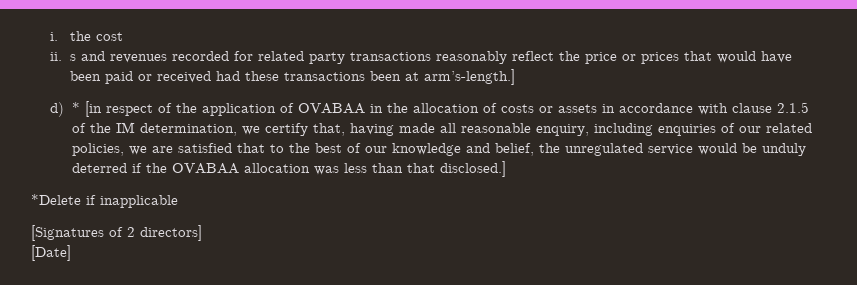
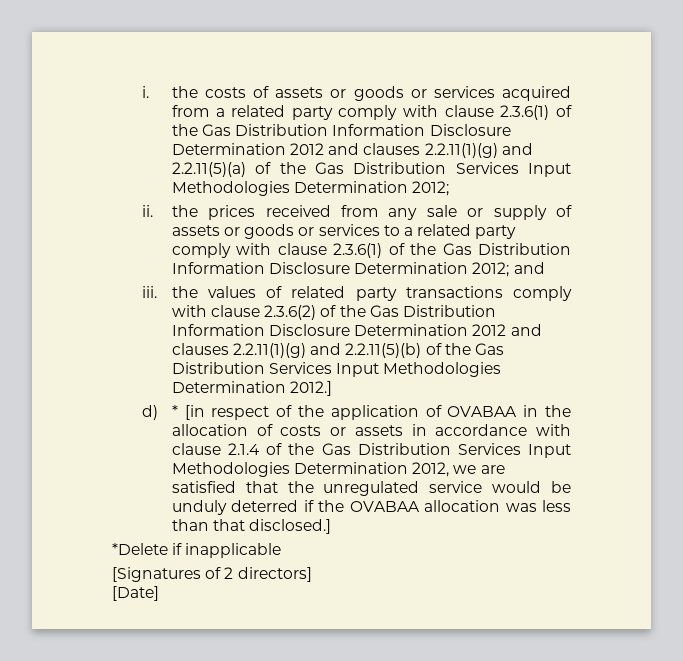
- i. the cost
- ii. s and revenues recorded for related party transactions reasonably reflect the price or prices that would have been paid or received had these transactions been at arm’s-length.]
+ i. the costs of assets or goods or services acquired from a related party comply with clause 2.3.6(1) of the Gas Distribution Information Disclosure Determination 2012 and clauses 2.2.11(1)(g) and 2.2.11(5)(a) of the Gas Distribution Services Input Methodologies Determination 2012;
+ ii. the prices received from any sale or supply of assets or goods or services to a related party comply with clause 2.3.6(1) of the Gas Distribution Information Disclosure Determination 2012; and
+ iii. the values of related party transactions comply with clause 2.3.6(2) of the Gas Distribution Information Disclosure Determination 2012 and clauses 2.2.11(1)(g) and 2.2.11(5)(b) of the Gas Distribution Services Input Methodologies Determination 2012.]
- d) * [in respect of the application of OVABAA in the allocation of costs or assets in accordance with clause 2.1.5 of the IM determination, we certify that, having made all reasonable enquiry, including enquiries of our related policies, we are satisfied that to the best of our knowledge and belief, the unregulated service would be unduly deterred if the OVABAA allocation was less than that disclosed.]
+ d) * [in respect of the application of OVABAA in the allocation of costs or assets in accordance with clause 2.1.4 of the Gas Distribution Services Input Methodologies Determination 2012, we are satisfied that the unregulated service would be unduly deterred if the OVABAA allocation was less than that disclosed.]

